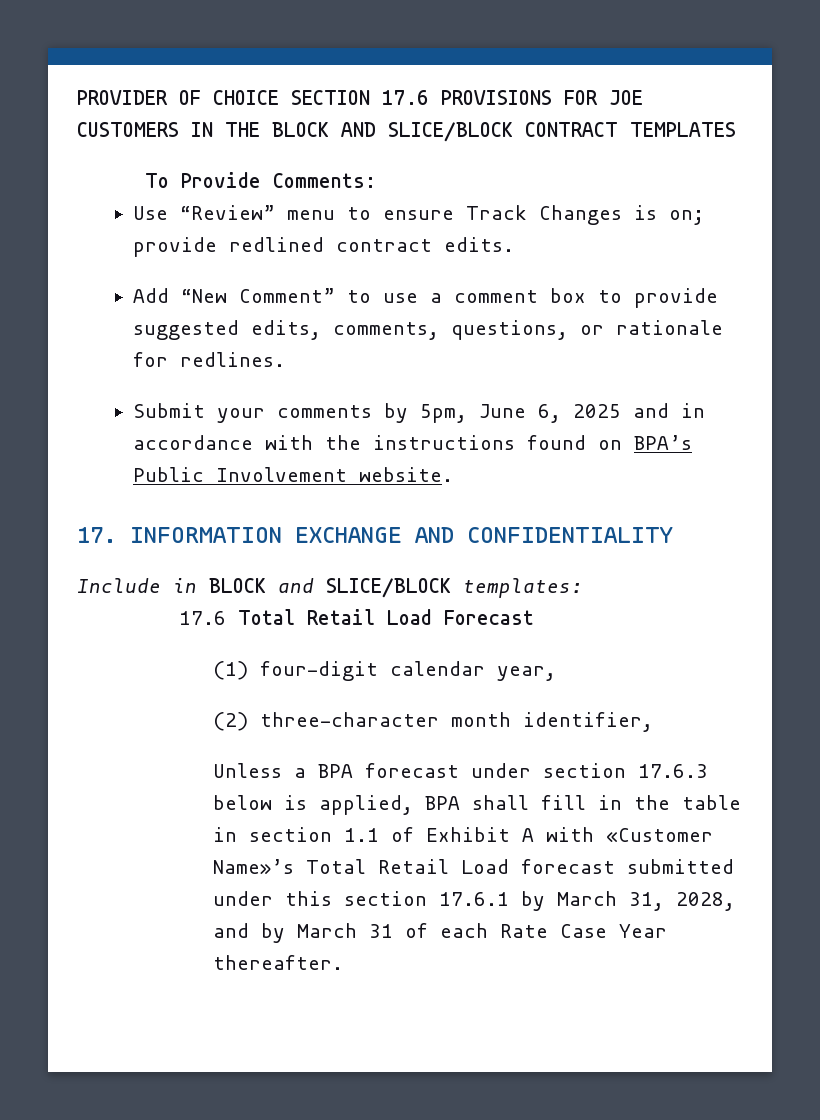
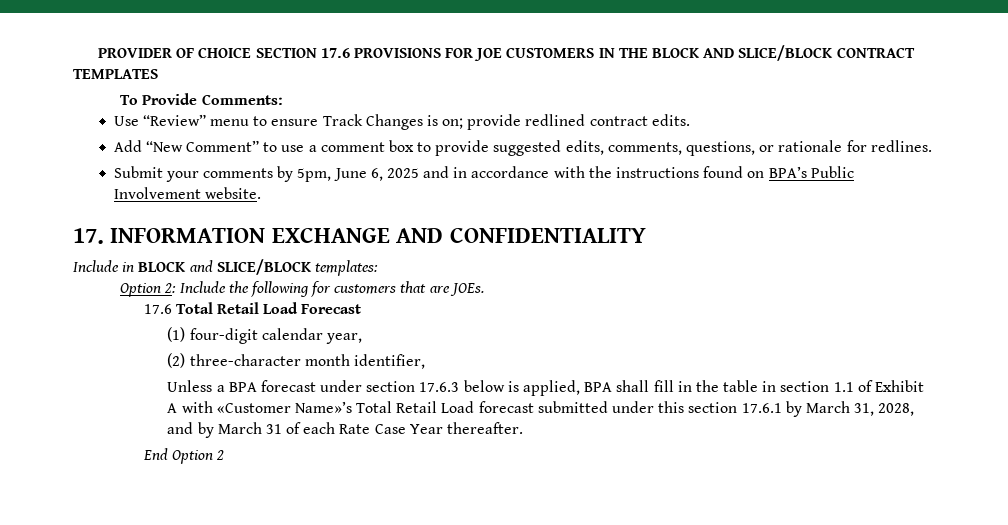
+ Option 2: Include the following for customers that are JOEs.
+ End Option 2

